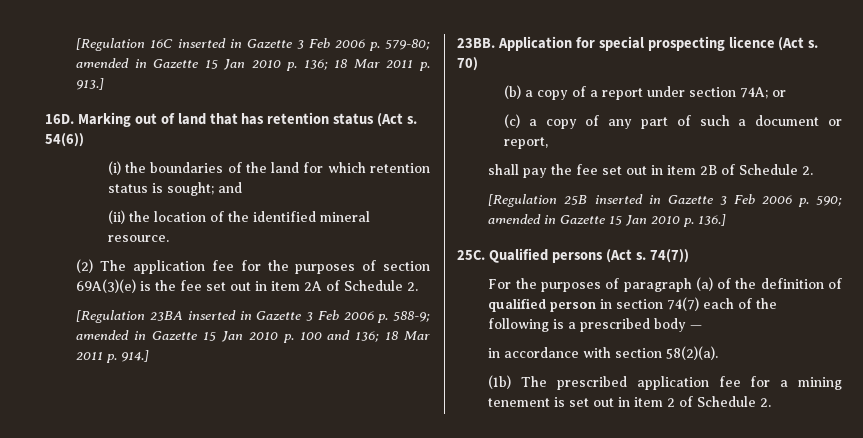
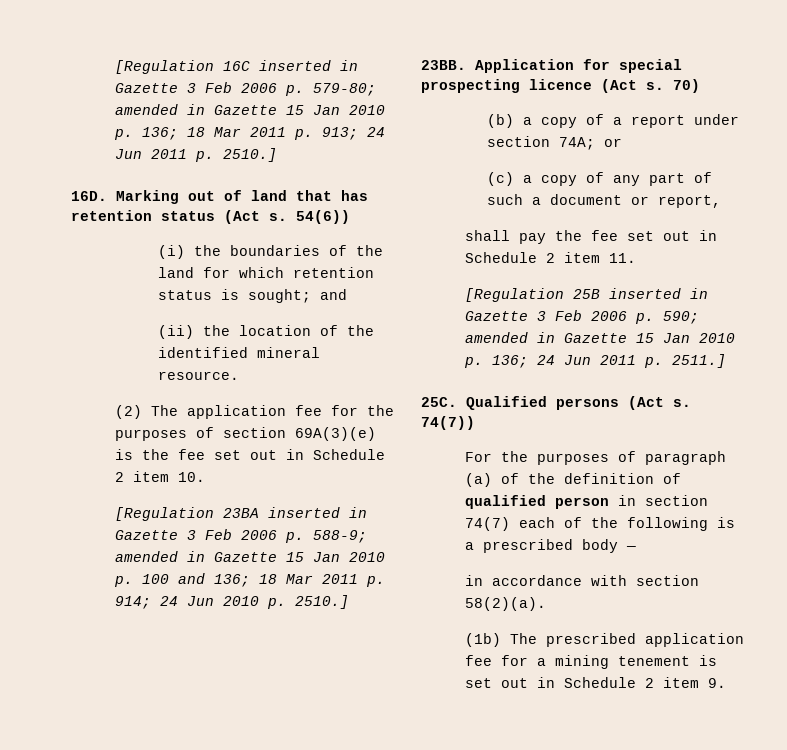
- [Regulation 16C inserted in Gazette 3 Feb 2006 p. 579-80; amended in Gazette 15 Jan 2010 p. 136; 18 Mar 2011 p. 913.]
+ [Regulation 16C inserted in Gazette 3 Feb 2006 p. 579-80; amended in Gazette 15 Jan 2010 p. 136; 18 Mar 2011 p. 913; 24 Jun 2011 p. 2510.]
- (2) The application fee for the purposes of section 69A(3)(e) is the fee set out in item 2A of Schedule 2.
+ (2) The application fee for the purposes of section 69A(3)(e) is the fee set out in Schedule 2 item 10.
- [Regulation 23BA inserted in Gazette 3 Feb 2006 p. 588-9; amended in Gazette 15 Jan 2010 p. 100 and 136; 18 Mar 2011 p. 914.]
+ [Regulation 23BA inserted in Gazette 3 Feb 2006 p. 588-9; amended in Gazette 15 Jan 2010 p. 100 and 136; 18 Mar 2011 p. 914; 24 Jun 2010 p. 2510.]
- shall pay the fee set out in item 2B of Schedule 2.
+ shall pay the fee set out in Schedule 2 item 11.
- [Regulation 25B inserted in Gazette 3 Feb 2006 p. 590; amended in Gazette 15 Jan 2010 p. 136.]
+ [Regulation 25B inserted in Gazette 3 Feb 2006 p. 590; amended in Gazette 15 Jan 2010 p. 136; 24 Jun 2011 p. 2511.]
- (1b) The prescribed application fee for a mining tenement is set out in item 2 of Schedule 2.
+ (1b) The prescribed application fee for a mining tenement is set out in Schedule 2 item 9.

